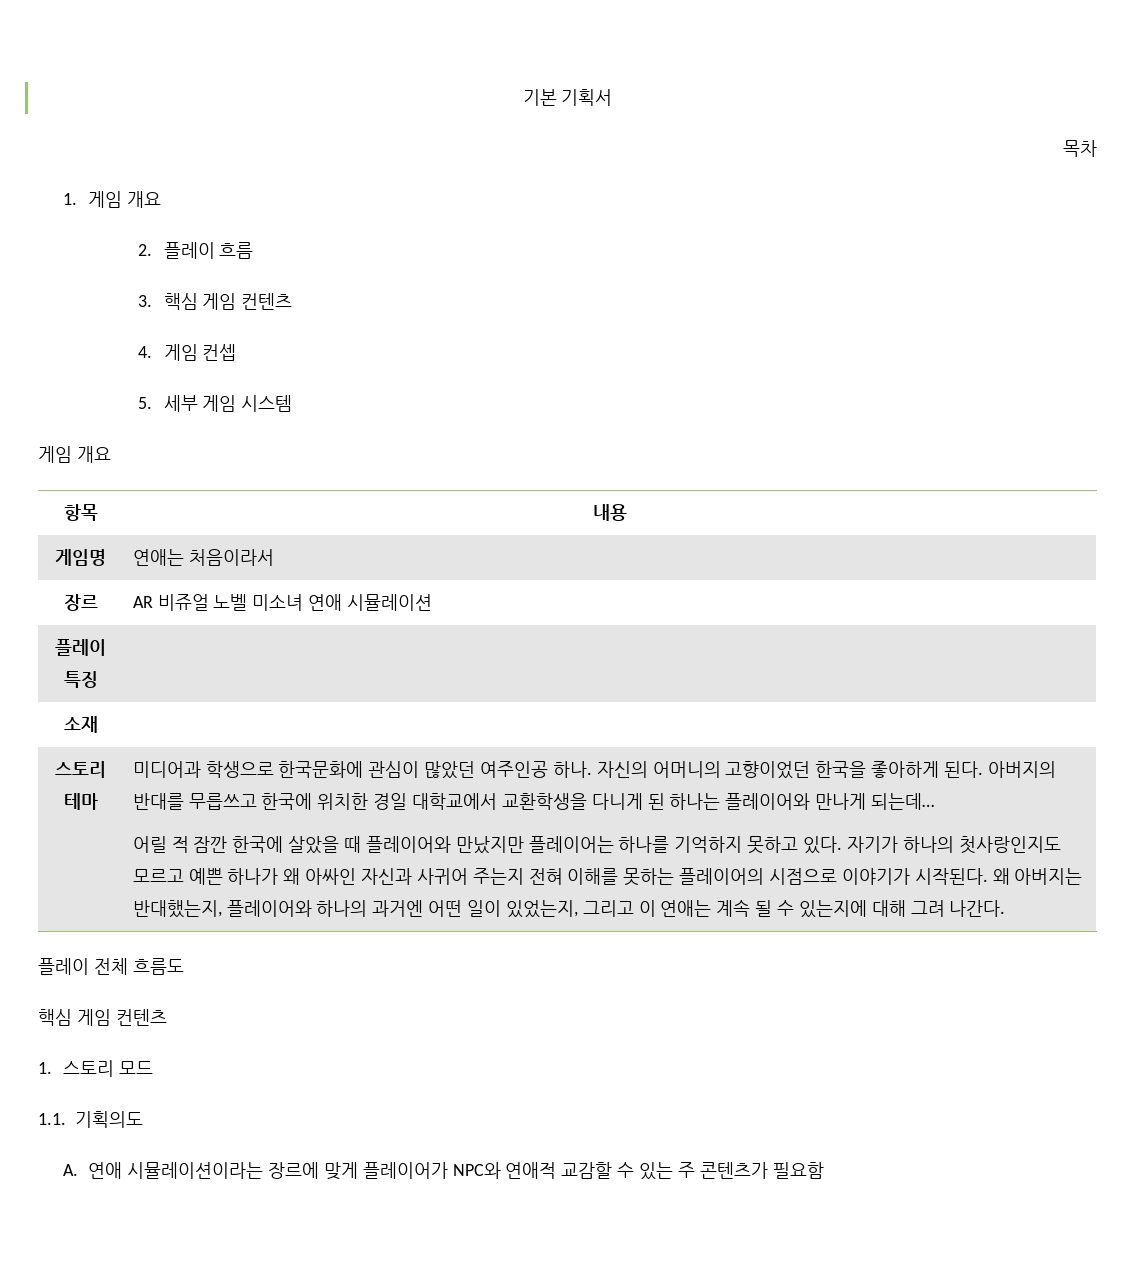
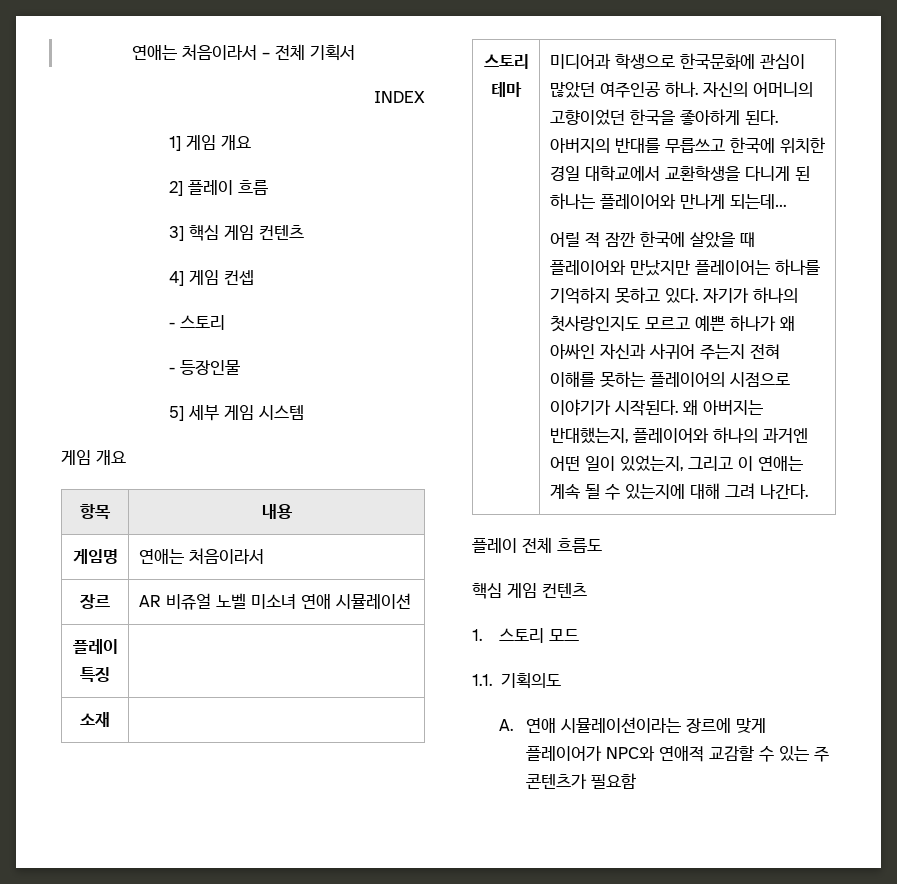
- 기본 기획서
+ 연애는 처음이라서 – 전체 기획서
- 목차
- 1. 게임 개요
- 2. 플레이 흐름
+ INDEX
+ 1] 게임 개요
+ 2] 플레이 흐름
- 3. 핵심 게임 컨텐츠
- 4. 게임 컨셉
+ 3] 핵심 게임 컨텐츠
+ 4] 게임 컨셉
- 5. 세부 게임 시스템
+ - 스토리
+ - 등장인물
+ 5] 세부 게임 시스템

